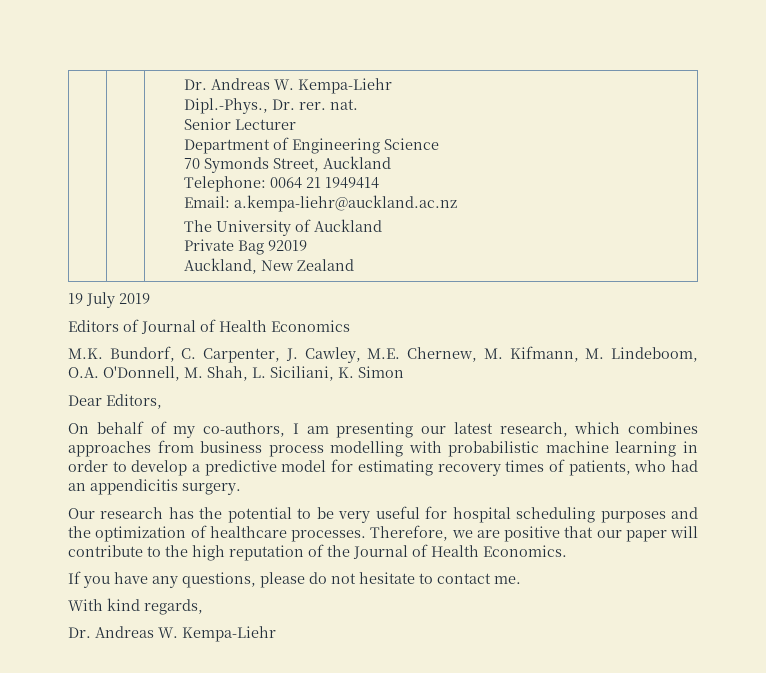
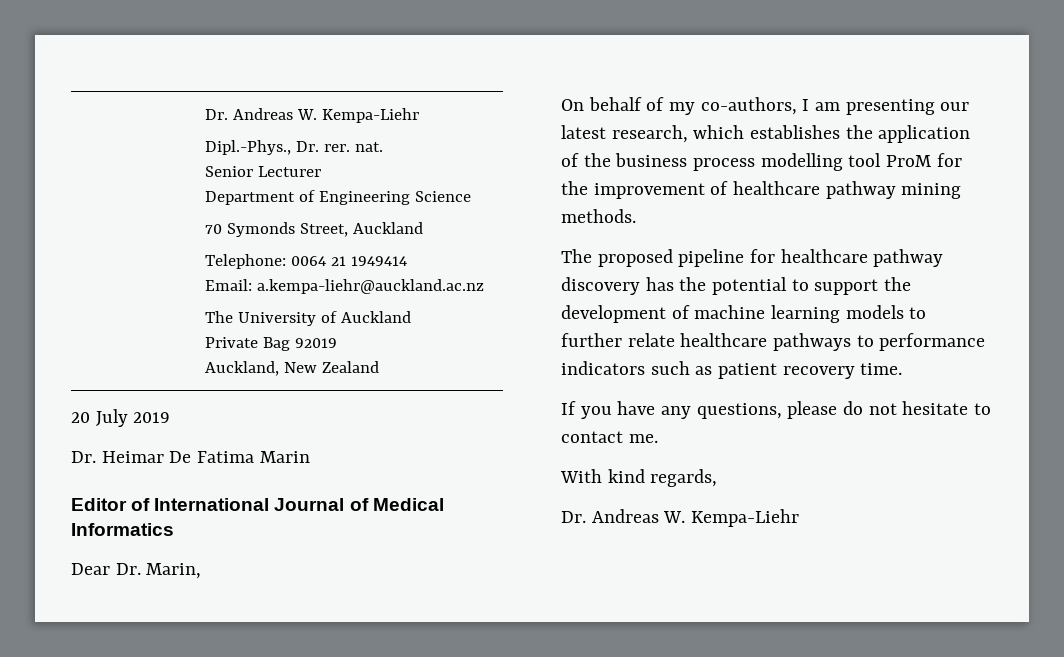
- 19 July 2019
+ 20 July 2019
- Editors of Journal of Health Economics
- M.K. Bundorf, C. Carpenter, J. Cawley, M.E. Chernew, M. Kifmann, M. Lindeboom, O.A. O'Donnell, M. Shah, L. Siciliani, K. Simon
+ Dr. Heimar De Fatima Marin
+ Editor of International Journal of Medical Informatics
- Dear Editors,
+ Dear Dr. Marin,
- On behalf of my co-authors, I am presenting our latest research, which combines approaches from business process modelling with probabilistic machine learning in order to develop a predictive model for estimating recovery times of patients, who had an appendicitis surgery.
- Our research has the potential to be very useful for hospital scheduling purposes and the optimization of healthcare processes. Therefore, we are positive that our paper will contribute to the high reputation of the Journal of Health Economics.
+ On behalf of my co-authors, I am presenting our latest research, which establishes the application of the business process modelling tool ProM for the improvement of healthcare pathway mining methods.
+ The proposed pipeline for healthcare pathway discovery has the potential to support the development of machine learning models to further relate healthcare pathways to performance indicators such as patient recovery time.

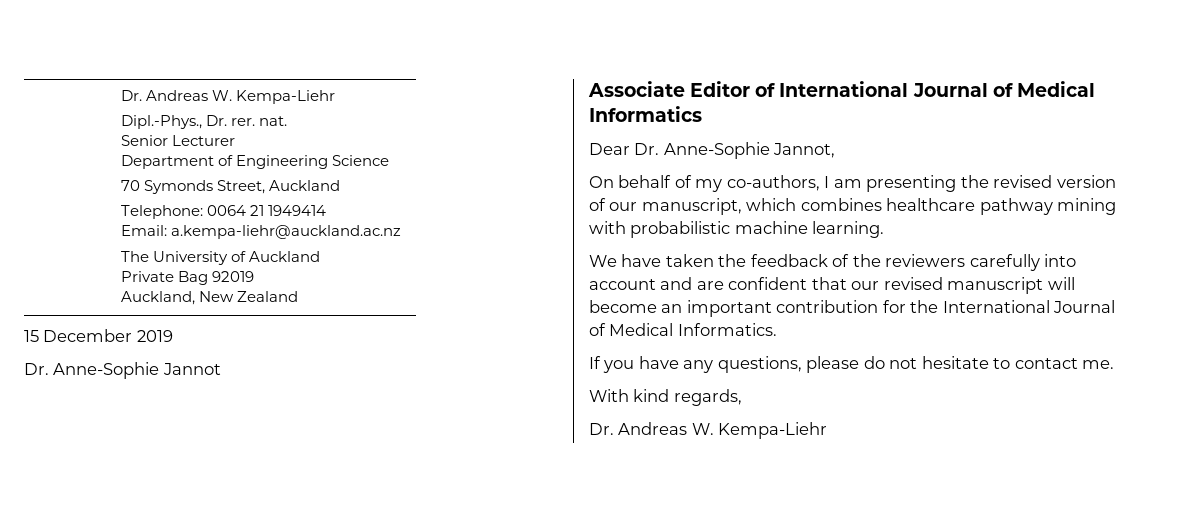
- 20 July 2019
+ 15 December 2019
- Dr. Heimar De Fatima Marin
- Editor of International Journal of Medical Informatics
+ Dr. Anne-Sophie Jannot
+ Associate Editor of International Journal of Medical Informatics
- Dear Dr. Marin,
+ Dear Dr. Anne-Sophie Jannot,
- On behalf of my co-authors, I am presenting our latest research, which establishes the application of the business process modelling tool ProM for the improvement of healthcare pathway mining methods.
- The proposed pipeline for healthcare pathway discovery has the potential to support the development of machine learning models to further relate healthcare pathways to performance indicators such as patient recovery time.
+ On behalf of my co-authors, I am presenting the revised version of our manuscript, which combines healthcare pathway mining with probabilistic machine learning.
+ We have taken the feedback of the reviewers carefully into account and are confident that our revised manuscript will become an important contribution for the International Journal of Medical Informatics.

